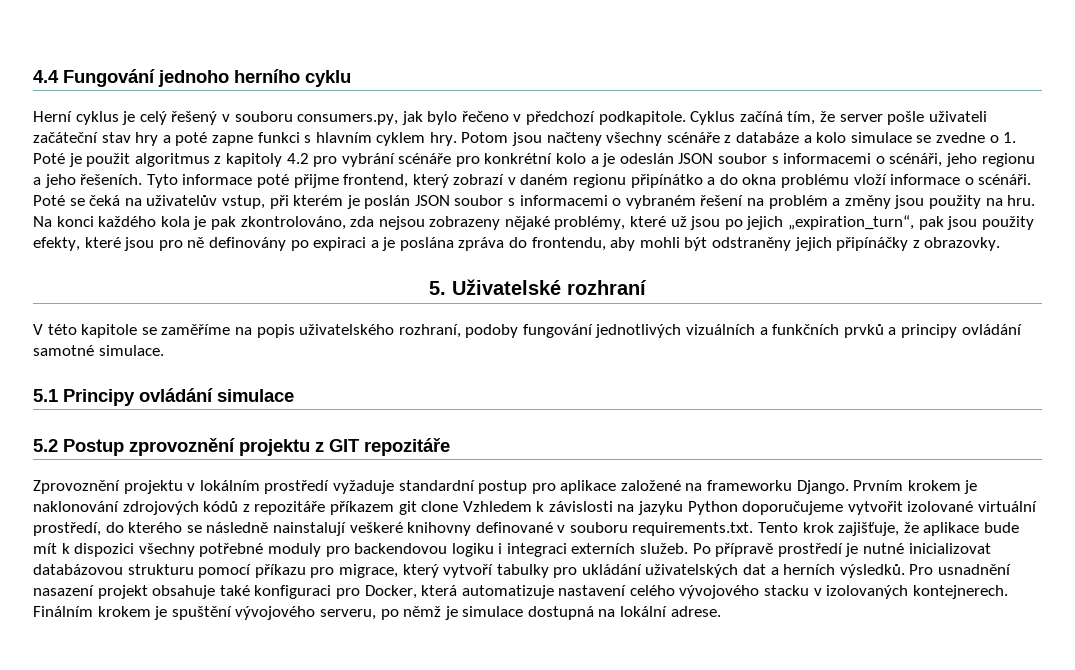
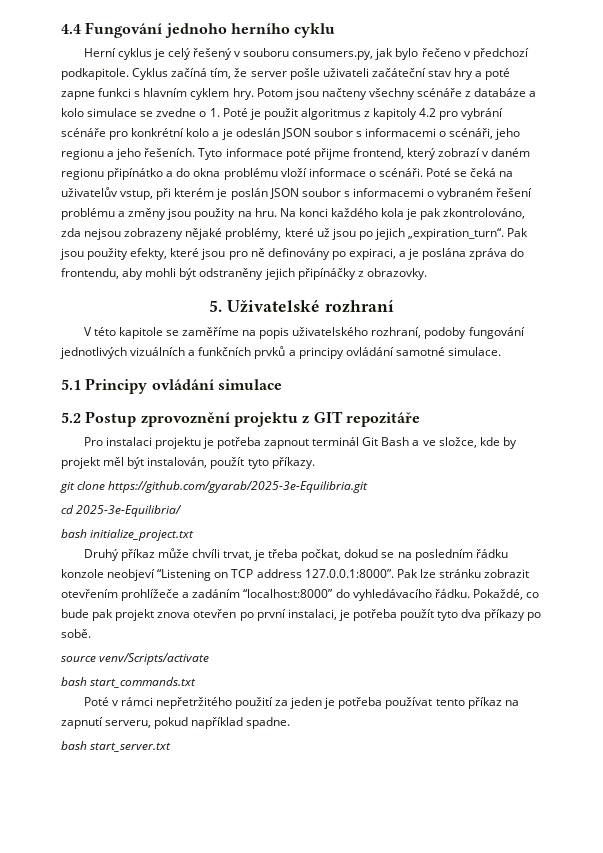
- Poté se čeká na uživatelův vstup, při kterém je poslán JSON soubor s informacemi o vybraném řešení na problém a změny jsou použity na hru.
+ Poté se čeká na uživatelův vstup, při kterém je poslán JSON soubor s informacemi o vybraném řešení problému a změny jsou použity na hru.
- Na konci každého kola je pak zkontrolováno, zda nejsou zobrazeny nějaké problémy, které už jsou po jejich „expiration_turn“, pak jsou použity efekty, které jsou pro ně definovány po expiraci a je poslána zpráva do frontendu, aby mohli být odstraněny jejich připínáčky z obrazovky.
+ Na konci každého kola je pak zkontrolováno, zda nejsou zobrazeny nějaké problémy, které už jsou po jejich „expiration_turn“. Pak jsou použity efekty, které jsou pro ně definovány po expiraci, a je poslána zpráva do frontendu, aby mohli být odstraněny jejich připínáčky z obrazovky.
- Zprovoznění projektu v lokálním prostředí vyžaduje standardní postup pro aplikace založené na frameworku Django. Prvním krokem je naklonování zdrojových kódů z repozitáře příkazem git clone Vzhledem k závislosti na jazyku Python doporučujeme vytvořit izolované virtuální prostředí, do kterého se následně nainstalují veškeré knihovny definované v souboru requirements.txt. Tento krok zajišťuje, že aplikace bude mít k dispozici všechny potřebné moduly pro backendovou logiku i integraci externích služeb. Po přípravě prostředí je nutné inicializovat databázovou strukturu pomocí příkazu pro migrace, který vytvoří tabulky pro ukládání uživatelských dat a herních výsledků. Pro usnadnění nasazení projekt obsahuje také konfiguraci pro Docker, která automatizuje nastavení celého vývojového stacku v izolovaných kontejnerech. Finálním krokem je spuštění vývojového serveru, po němž je simulace dostupná na lokální adrese.
+ Pro instalaci projektu je potřeba zapnout terminál Git Bash a ve složce, kde by projekt měl být instalován, použít tyto příkazy.
+ git clone https://github.com/gyarab/2025-3e-Equilibria.git
+ cd 2025-3e-Equilibria/
+ bash initialize_project.txt
+ Druhý příkaz může chvíli trvat, je třeba počkat, dokud se na posledním řádku konzole neobjeví “Listening on TCP address 127.0.0.1:8000”. Pak lze stránku zobrazit otevřením prohlížeče a zadáním “localhost:8000” do vyhledávacího řádku. Pokaždé, co bude pak projekt znova otevřen po první instalaci, je potřeba použít tyto dva příkazy po sobě.
+ source venv/Scripts/activate
+ bash start_commands.txt
+ Poté v rámci nepřetržitého použití za jeden je potřeba používat tento příkaz na zapnutí serveru, pokud například spadne.
+ bash start_server.txt

